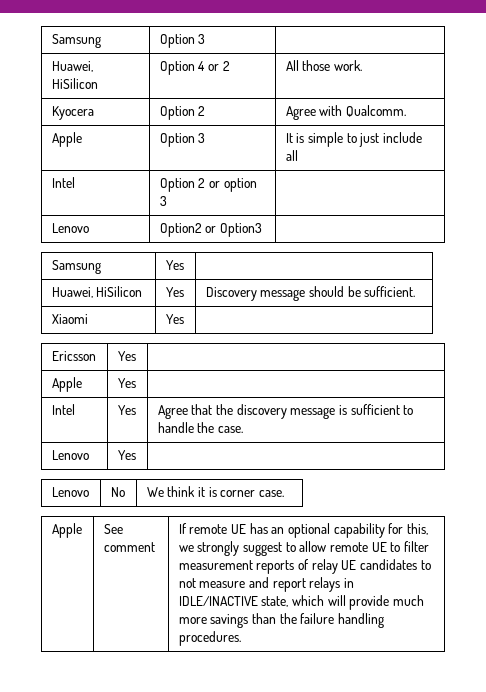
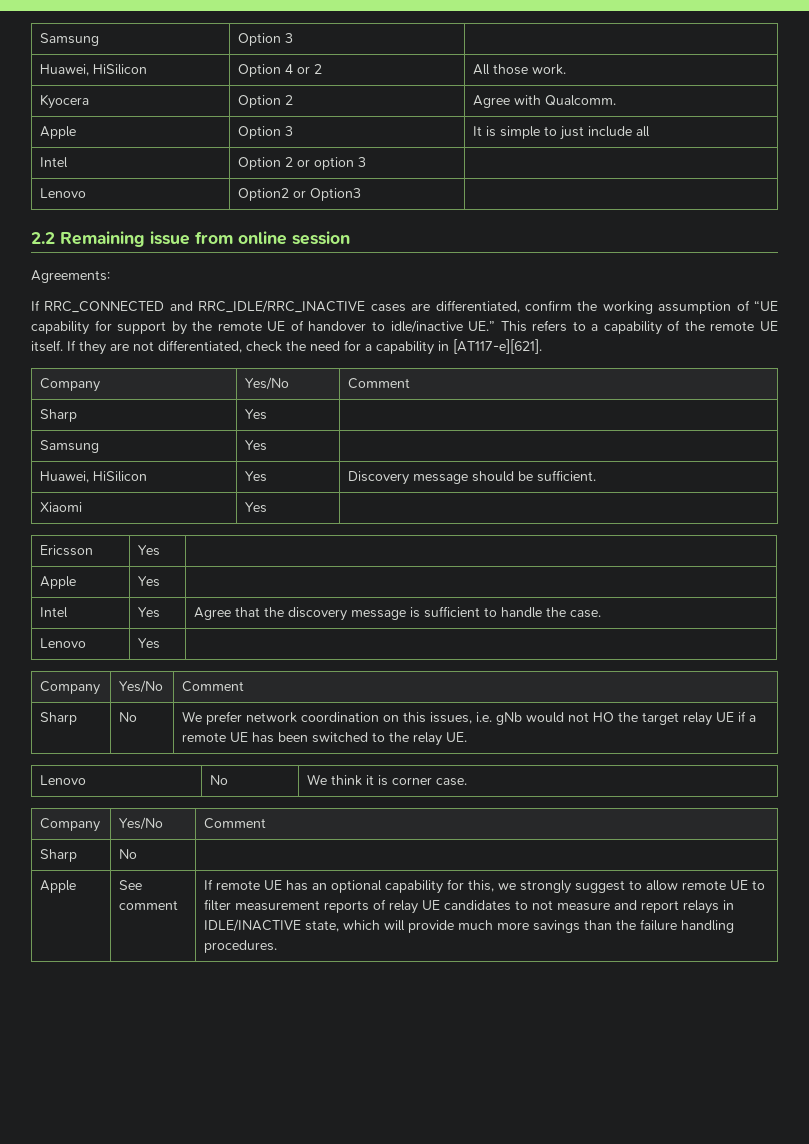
+ 2.2 Remaining issue from online session
+ Agreements:
+ If RRC_CONNECTED and RRC_IDLE/RRC_INACTIVE cases are differentiated, confirm the working assumption of “UE capability for support by the remote UE of handover to idle/inactive UE.” This refers to a capability of the remote UE itself. If they are not differentiated, check the need for a capability in [AT117-e][621].
+ Company | Yes/No | Comment
+ Sharp | Yes |
  Lenovo | Yes |
+ Company | Yes/No | Comment
+ Sharp | No | We prefer network coordination on this issues, i.e. gNb would not HO the target relay UE if a remote UE has been switched to the relay UE.
  Lenovo | No | We think it is corner case.
+ Company | Yes/No | Comment
+ Sharp | No |

